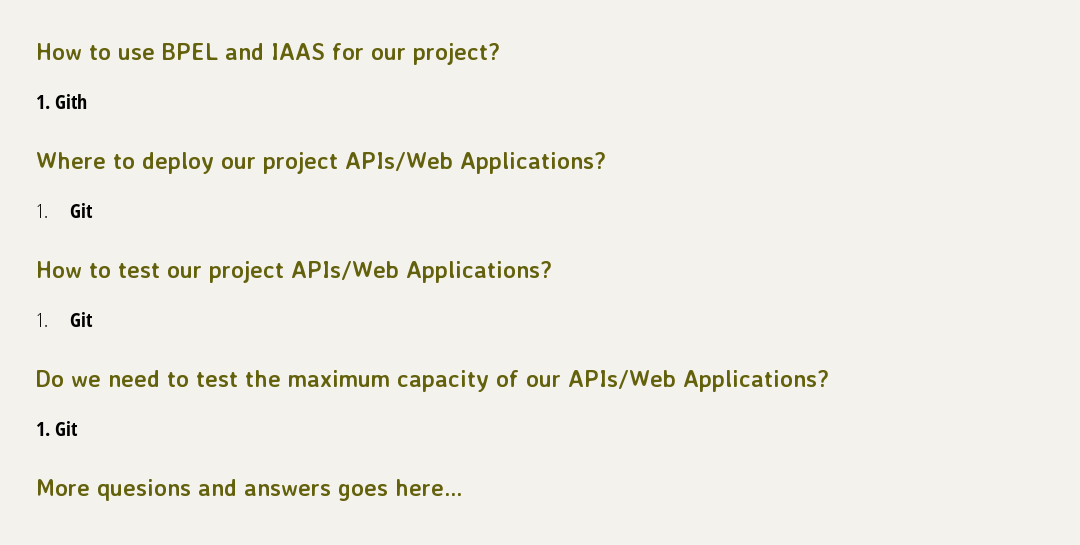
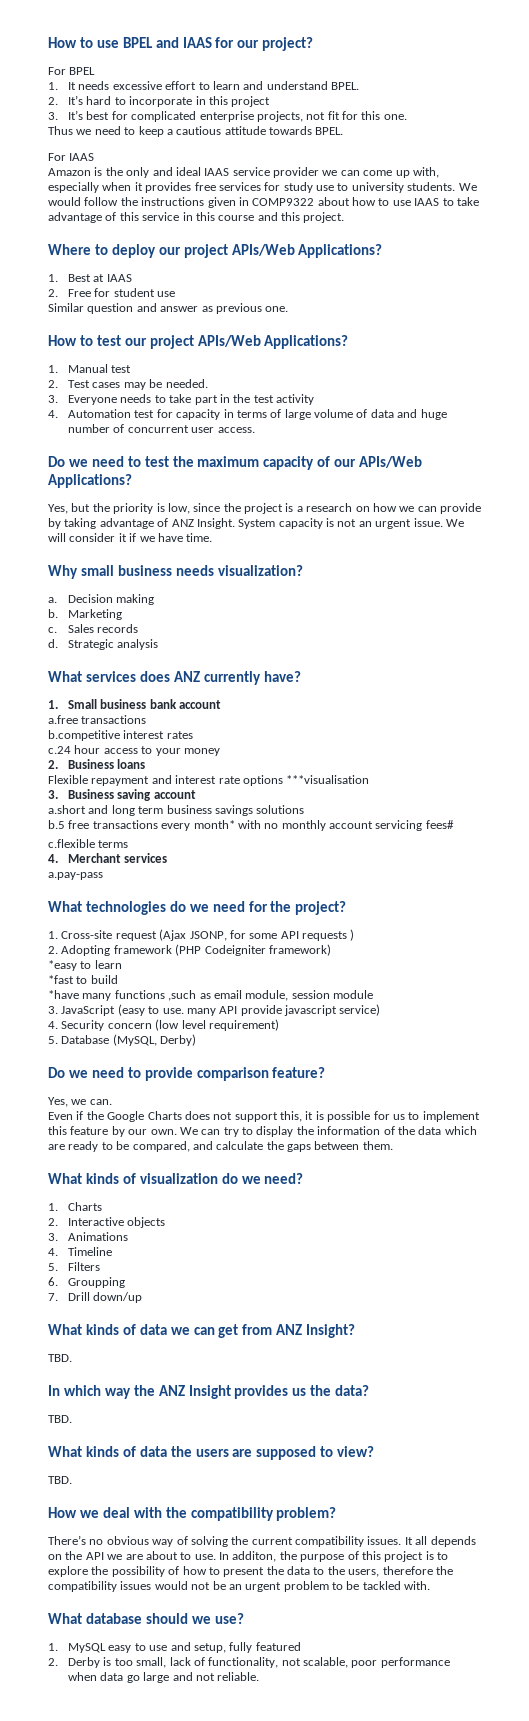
- 1. Gith
+ For BPEL
+ 1. It needs excessive effort to learn and understand BPEL.
+ 2. It’s hard to incorporate in this project
+ 3. It’s best for complicated enterprise projects, not fit for this one.
+ Thus we need to keep a cautious attitude towards BPEL.
+ For IAAS
+ Amazon is the only and ideal IAAS service provider we can come up with, especially when it provides free services for study use to university students. We would follow the instructions given in COMP9322 about how to use IAAS to take advantage of this service in this course and this project.
  Where to deploy our project APIs/Web Applications?
- 1. Git
+ 1. Best at IAAS
+ 2. Free for student use
+ Similar question and answer as previous one.
  How to test our project APIs/Web Applications?
- 1. Git
+ 1. Manual test
+ 2. Test cases may be needed.
+ 3. Everyone needs to take part in the test activity
+ 4. Automation test for capacity in terms of large volume of data and huge number of concurrent user access.
  Do we need to test the maximum capacity of our APIs/Web Applications?
- 1. Git
- More quesions and answers goes here...
+ Yes, but the priority is low, since the project is a research on how we can provide by taking advantage of ANZ Insight. System capacity is not an urgent issue. We will consider it if we have time.
+ Why small business needs visualization?
+ a. Decision making
+ b. Marketing
+ c. Sales records
+ d. Strategic analysis
+ What services does ANZ currently have?
+ 1. Small business bank account
+ a.free transactions
+ b.competitive interest rates
+ c.24 hour access to your money
+ 2. Business loans
+ Flexible repayment and interest rate options ***visualisation
+ 3. Business saving account
+ a.short and long term business savings solutions
+ b.5 free transactions every month* with no monthly account servicing fees#
+ c.flexible terms
+ 4. Merchant services
+ a.pay-pass
+ What technologies do we need for the project?
+ 1. Cross-site request (Ajax JSONP, for some API requests )
+ 2. Adopting framework (PHP Codeigniter framework)
+ *easy to learn
+ *fast to build
+ *have many functions ,such as email module, session module
+ 3. JavaScript (easy to use. many API provide javascript service)
+ 4. Security concern (low level requirement)
+ 5. Database (MySQL, Derby)
+ Do we need to provide comparison feature?
+ Yes, we can.
+ Even if the Google Charts does not support this, it is possible for us to implement this feature by our own. We can try to display the information of the data which are ready to be compared, and calculate the gaps between them.
+ What kinds of visualization do we need?
+ 1. Charts
+ 2. Interactive objects
+ 3. Animations
+ 4. Timeline
+ 5. Filters
+ 6. Groupping
+ 7. Drill down/up
+ What kinds of data we can get from ANZ Insight?
+ TBD.
+ In which way the ANZ Insight provides us the data?
+ TBD.
+ What kinds of data the users are supposed to view?
+ TBD.
+ How we deal with the compatibility problem?
+ There’s no obvious way of solving the current compatibility issues. It all depends on the API we are about to use. In additon, the purpose of this project is to explore the possibility of how to present the data to the users, therefore the compatibility issues would not be an urgent problem to be tackled with.
+ What database should we use?
+ 1. MySQL easy to use and setup, fully featured
+ 2. Derby is too small, lack of functionality, not scalable, poor performance when data go large and not reliable.

